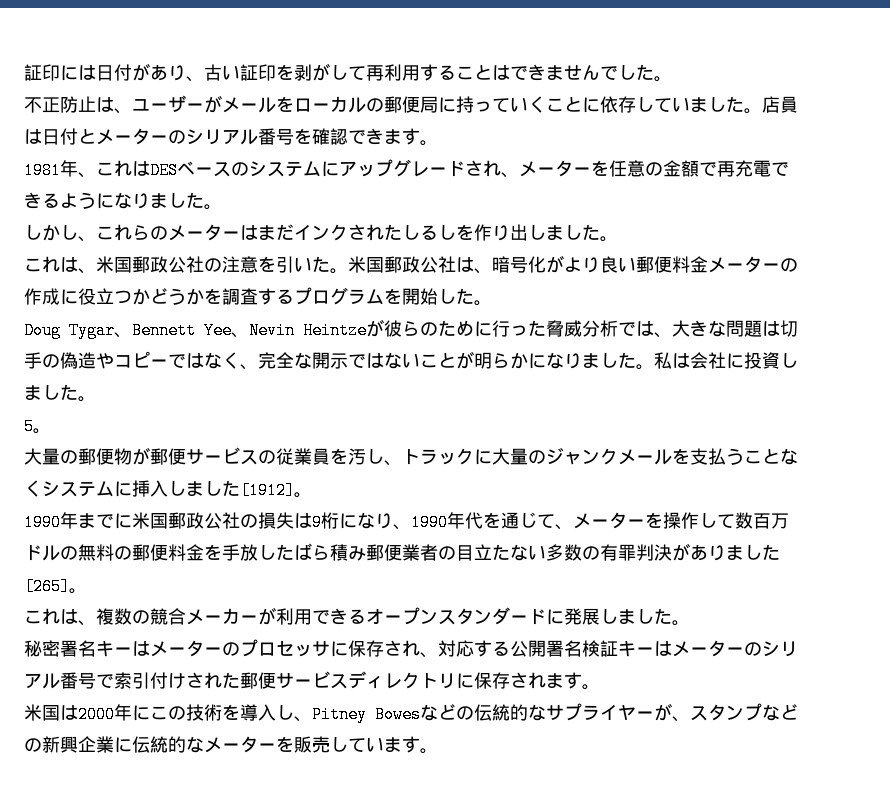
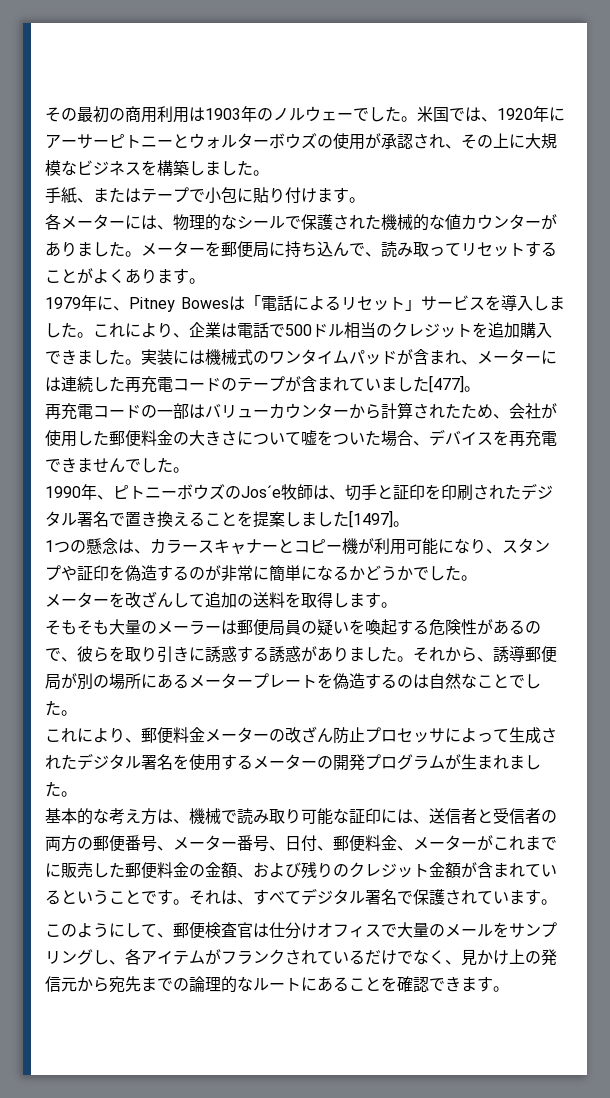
- 証印には日付があり、古い証印を剥がして再利用することはできませんでした。
+ その最初の商用利用は1903年のノルウェーでした。米国では、1920年にアーサーピトニーとウォルターボウズの使用が承認され、その上に大規模なビジネスを構築しました。
+ 手紙、またはテープで小包に貼り付けます。
+ 各メーターには、物理的なシールで保護された機械的な値カウンターがありました。メーターを郵便局に持ち込んで、読み取ってリセットすることがよくあります。
+ 1979年に、Pitney Bowesは「電話によるリセット」サービスを導入しました。これにより、企業は電話で500ドル相当のクレジットを追加購入できました。実装には機械式のワンタイムパッドが含まれ、メーターには連続した再充電コードのテープが含まれていました[477]。
+ 再充電コードの一部はバリューカウンターから計算されたため、会社が使用した郵便料金の大きさについて嘘をついた場合、デバイスを再充電できませんでした。
- 不正防止は、ユーザーがメールをローカルの郵便局に持っていくことに依存していました。店員は日付とメーターのシリアル番号を確認できます。
- 1981年、これはDESベースのシステムにアップグレードされ、メーターを任意の金額で再充電できるようになりました。
- しかし、これらのメーターはまだインクされたしるしを作り出しました。
- これは、米国郵政公社の注意を引いた。米国郵政公社は、暗号化がより良い郵便料金メーターの作成に役立つかどうかを調査するプログラムを開始した。
- Doug Tygar、Bennett Yee、Nevin Heintzeが彼らのために行った脅威分析では、大きな問題は切手の偽造やコピーではなく、完全な開示ではないことが明らかになりました。私は会社に投資しました。
- 5。
- 大量の郵便物が郵便サービスの従業員を汚し、トラックに大量のジャンクメールを支払うことなくシステムに挿入しました[1912]。
- 1990年までに米国郵政公社の損失は9桁になり、1990年代を通じて、メーターを操作して数百万ドルの無料の郵便料金を手放したばら積み郵便業者の目立たない多数の有罪判決がありました[265]。
- これは、複数の競合メーカーが利用できるオープンスタンダードに発展しました。
- 秘密署名キーはメーターのプロセッサに保存され、対応する公開署名検証キーはメーターのシリアル番号で索引付けされた郵便サービスディレクトリに保存されます。
- 米国は2000年にこの技術を導入し、Pitney Bowesなどの伝統的なサプライヤーが、スタンプなどの新興企業に伝統的なメーターを販売しています。
+ 1990年、ピトニーボウズのJos´e牧師は、切手と証印を印刷されたデジタル署名で置き換えることを提案しました[1497]。
+ 1つの懸念は、カラースキャナーとコピー機が利用可能になり、スタンプや証印を偽造するのが非常に簡単になるかどうかでした。
+ メーターを改ざんして追加の送料を取得します。
+ そもそも大量のメーラーは郵便局員の疑いを喚起する危険性があるので、彼らを取り引きに誘惑する誘惑がありました。それから、誘導郵便局が別の場所にあるメータープレートを偽造するのは自然なことでした。
+ これにより、郵便料金メーターの改ざん防止プロセッサによって生成されたデジタル署名を使用するメーターの開発プログラムが生まれました。
+ 基本的な考え方は、機械で読み取り可能な証印には、送信者と受信者の両方の郵便番号、メーター番号、日付、郵便料金、メーターがこれまでに販売した郵便料金の金額、および残りのクレジット金額が含まれているということです。それは、すべてデジタル署名で保護されています。
+ このようにして、郵便検査官は仕分けオフィスで大量のメールをサンプリングし、各アイテムがフランクされているだけでなく、見かけ上の発信元から宛先までの論理的なルートにあることを確認できます。

